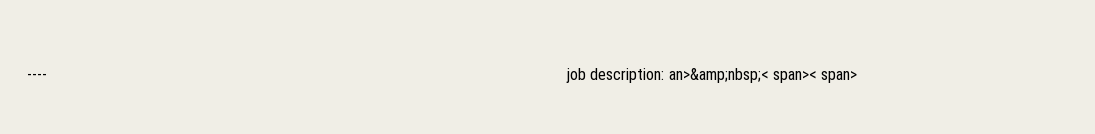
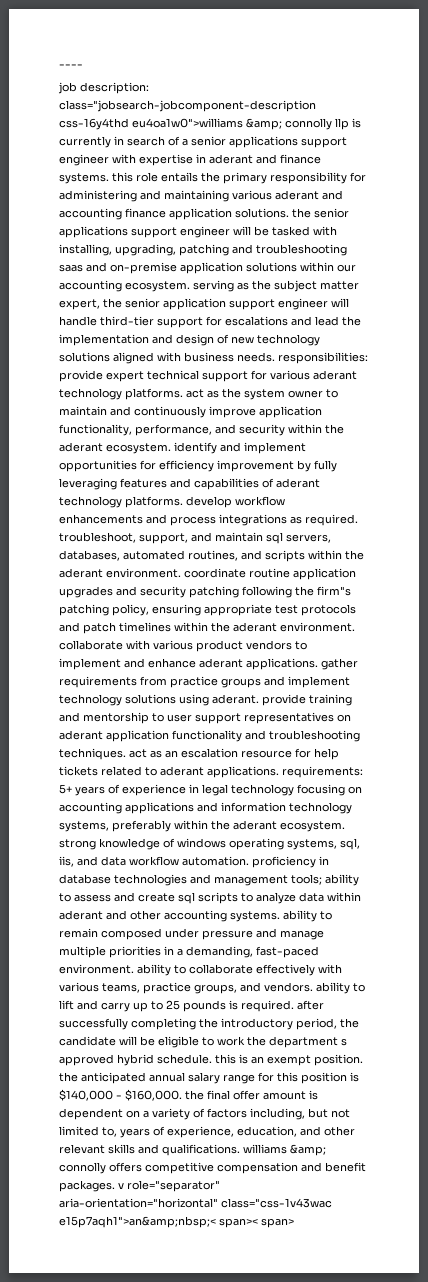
- job description: an>&amp;nbsp;< span>< span>
+ job description: class="jobsearch-jobcomponent-description css-16y4thd eu4oa1w0">williams &amp; connolly llp is currently in search of a senior applications support engineer with expertise in aderant and finance systems. this role entails the primary responsibility for administering and maintaining various aderant and accounting finance application solutions. the senior applications support engineer will be tasked with installing, upgrading, patching and troubleshooting saas and on-premise application solutions within our accounting ecosystem. serving as the subject matter expert, the senior application support engineer will handle third-tier support for escalations and lead the implementation and design of new technology solutions aligned with business needs. responsibilities: provide expert technical support for various aderant technology platforms. act as the system owner to maintain and continuously improve application functionality, performance, and security within the aderant ecosystem. identify and implement opportunities for efficiency improvement by fully leveraging features and capabilities of aderant technology platforms. develop workflow enhancements and process integrations as required. troubleshoot, support, and maintain sql servers, databases, automated routines, and scripts within the aderant environment. coordinate routine application upgrades and security patching following the firm"s patching policy, ensuring appropriate test protocols and patch timelines within the aderant environment. collaborate with various product vendors to implement and enhance aderant applications. gather requirements from practice groups and implement technology solutions using aderant. provide training and mentorship to user support representatives on aderant application functionality and troubleshooting techniques. act as an escalation resource for help tickets related to aderant applications. requirements: 5+ years of experience in legal technology focusing on accounting applications and information technology systems, preferably within the aderant ecosystem. strong knowledge of windows operating systems, sql, iis, and data workflow automation. proficiency in database technologies and management tools; ability to assess and create sql scripts to analyze data within aderant and other accounting systems. ability to remain composed under pressure and manage multiple priorities in a demanding, fast-paced environment. ability to collaborate effectively with various teams, practice groups, and vendors. ability to lift and carry up to 25 pounds is required. after successfully completing the introductory period, the candidate will be eligible to work the department s approved hybrid schedule. this is an exempt position. the anticipated annual salary range for this position is $140,000 - $160,000. the final offer amount is dependent on a variety of factors including, but not limited to, years of experience, education, and other relevant skills and qualifications. williams &amp; connolly offers competitive compensation and benefit packages. v role="separator" aria-orientation="horizontal" class="css-1v43wac e15p7aqh1">an&amp;nbsp;< span>< span>

